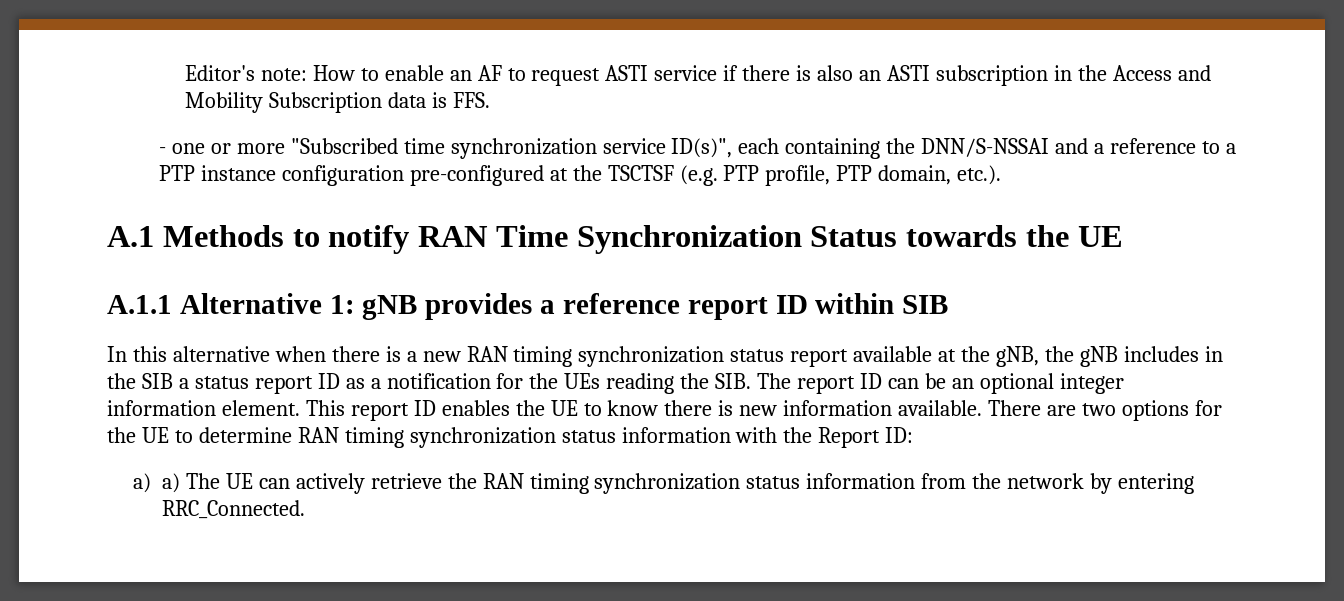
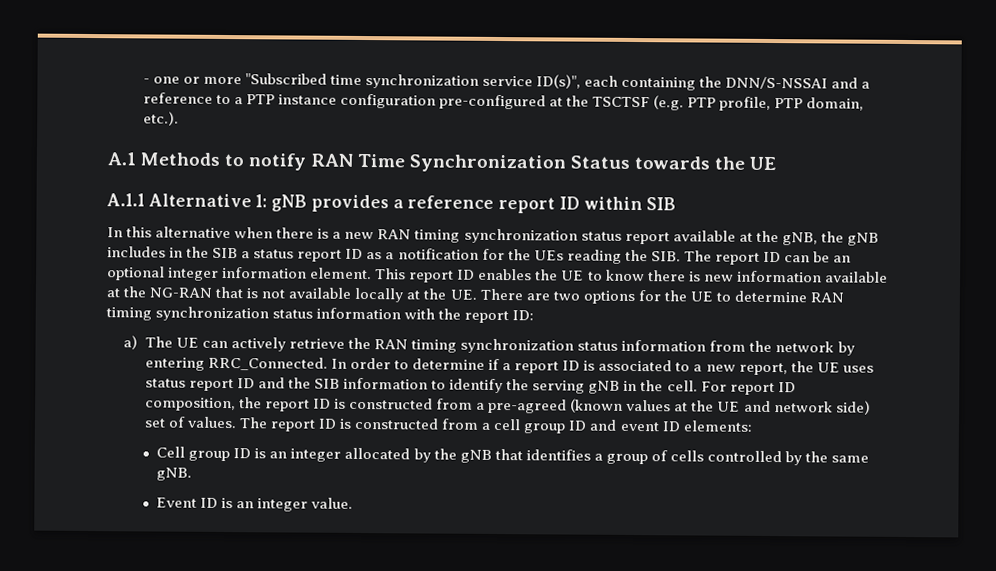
- Editor's note: How to enable an AF to request ASTI service if there is also an ASTI subscription in the Access and Mobility Subscription data is FFS.
- This report ID enables the UE to know there is new information available. There are two options for the UE to determine RAN timing synchronization status information with the Report ID:
+ This report ID enables the UE to know there is new information available at the NG-RAN that is not available locally at the UE. There are two options for the UE to determine RAN timing synchronization status information with the report ID:
- a) a) The UE can actively retrieve the RAN timing synchronization status information from the network by entering RRC_Connected.
+ a) The UE can actively retrieve the RAN timing synchronization status information from the network by entering RRC_Connected.
+ In order to determine if a report ID is associated to a new report, the UE uses status report ID and the SIB information to identify the serving gNB in the cell. For report ID composition, the report ID is constructed from a pre-agreed (known values at the UE and network side) set of values. The report ID is constructed from a cell group ID and event ID elements:
+ Cell group ID is an integer allocated by the gNB that identifies a group of cells controlled by the same gNB.
+ Event ID is an integer value.

